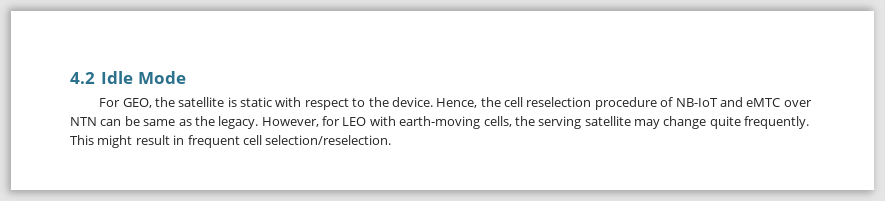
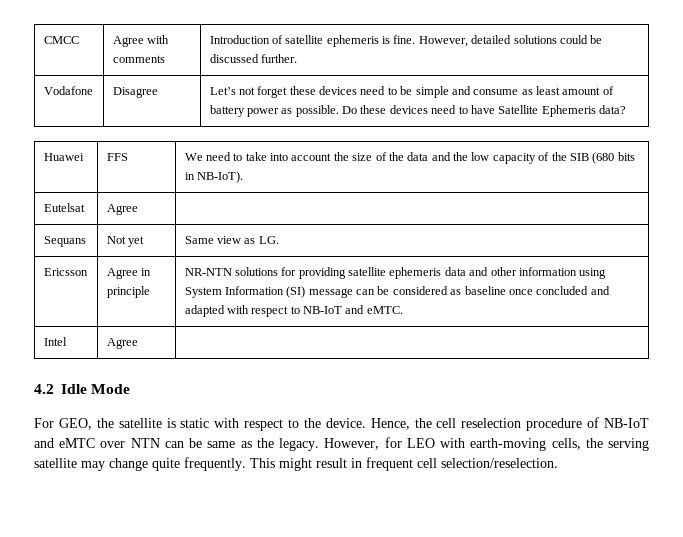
+ CMCC | Agree with comments | Introduction of satellite ephemeris is fine. However, detailed solutions could be discussed further.
+ Vodafone | Disagree | Let’s not forget these devices need to be simple and consume as least amount of battery power as possible. Do these devices need to have Satellite Ephemeris data?
+ Huawei | FFS | We need to take into account the size of the data and the low capacity of the SIB (680 bits in NB-IoT).
+ Eutelsat | Agree |
+ Sequans | Not yet | Same view as LG.
+ Ericsson | Agree in principle | NR-NTN solutions for providing satellite ephemeris data and other information using System Information (SI) message can be considered as baseline once concluded and adapted with respect to NB-IoT and eMTC.
+ Intel | Agree |

